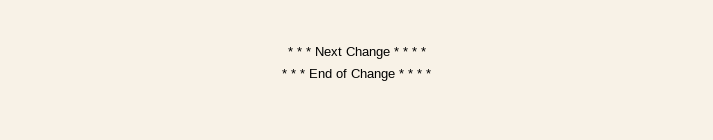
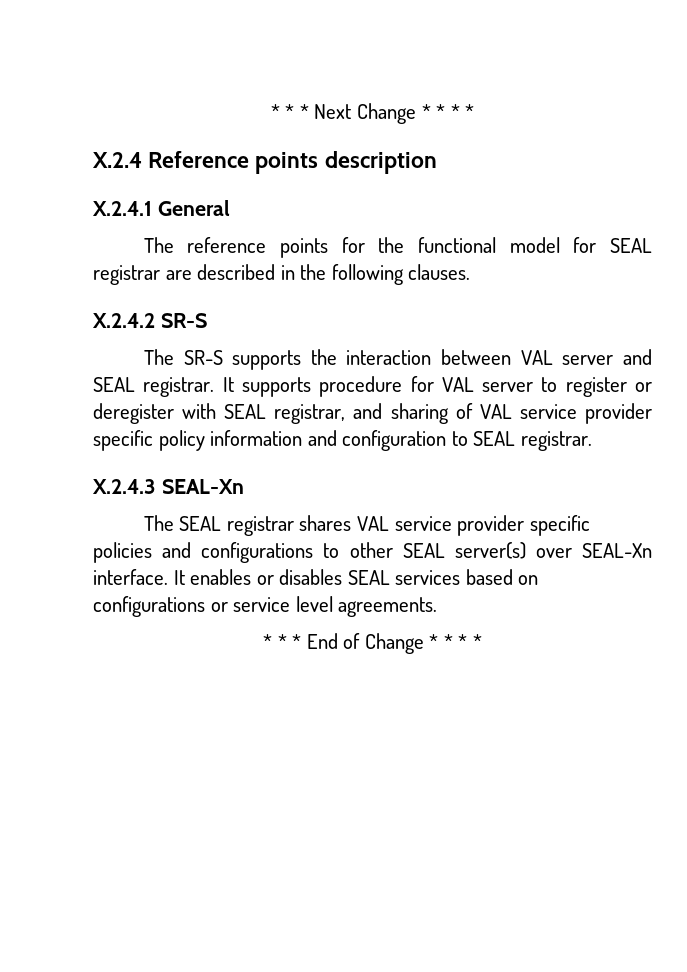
+ X.2.4 Reference points description
+ X.2.4.1 General
+ The reference points for the functional model for SEAL registrar are described in the following clauses.
+ X.2.4.2 SR-S
+ The SR-S supports the interaction between VAL server and SEAL registrar. It supports procedure for VAL server to register or deregister with SEAL registrar, and sharing of VAL service provider specific policy information and configuration to SEAL registrar.
+ X.2.4.3 SEAL-Xn
+ The SEAL registrar shares VAL service provider specific policies and configurations to other SEAL server(s) over SEAL-Xn interface. It enables or disables SEAL services based on configurations or service level agreements.

